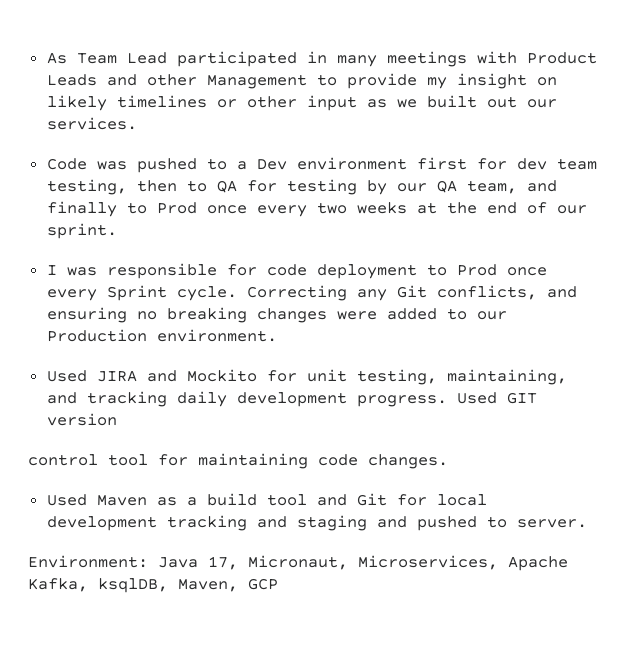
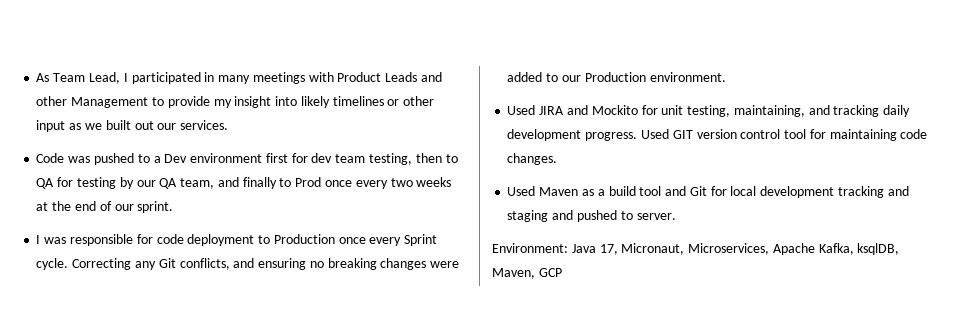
- As Team Lead participated in many meetings with Product Leads and other Management to provide my insight on likely timelines or other input as we built out our services.
+ As Team Lead, I participated in many meetings with Product Leads and other Management to provide my insight into likely timelines or other input as we built out our services.
- I was responsible for code deployment to Prod once every Sprint cycle.
+ I was responsible for code deployment to Production once every Sprint cycle.
- Used GIT version
- control tool for maintaining code changes.
+ Used GIT version control tool for maintaining code changes.

